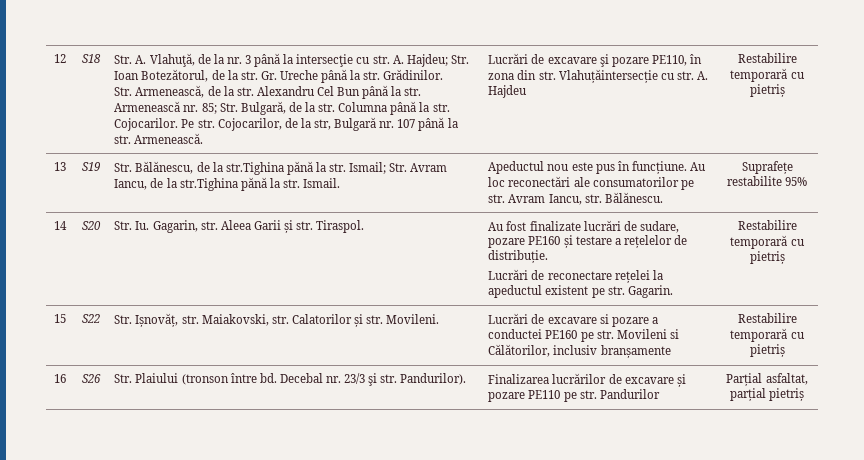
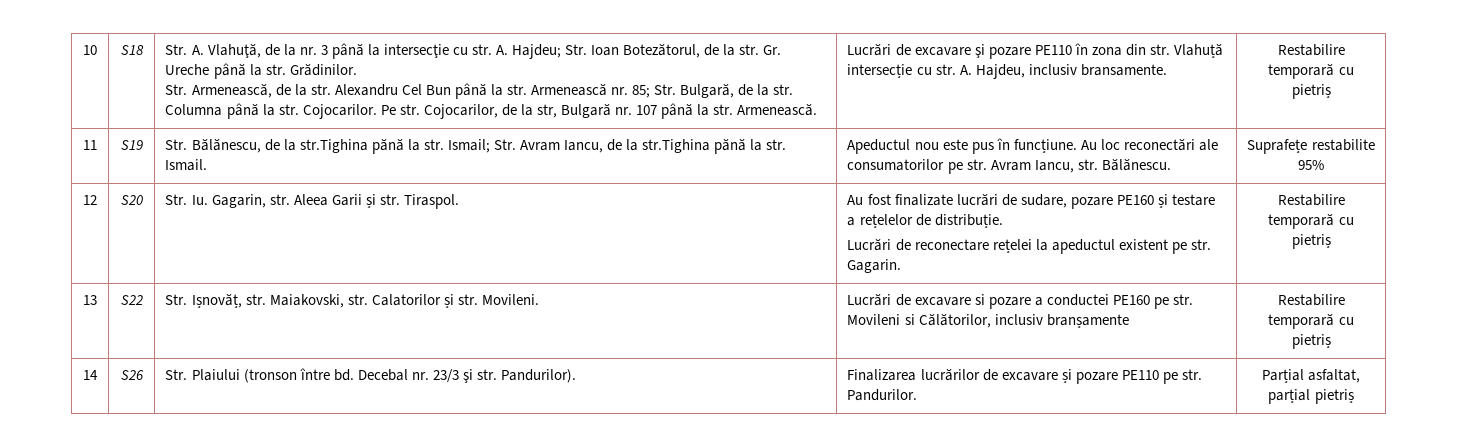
- 12
+ 10
- Lucrări de excavare şi pozare PE110, în zona din str. Vlahuțăintersecție cu str. A. Hajdeu | Restabilire temporară cu pietriș
- 13
+ Lucrări de excavare şi pozare PE110 în zona din str. Vlahuță intersecție cu str. A. Hajdeu, inclusiv bransamente. | Restabilire temporară cu pietriș
+ 11
- 14 | S20 | Str. Iu. Gagarin, str. Aleea Garii și str. Tiraspol. | Au fost finalizate lucrări de sudare, pozare PE160 și testare a rețelelor de distribuție.
+ 12 | S20 | Str. Iu. Gagarin, str. Aleea Garii și str. Tiraspol. | Au fost finalizate lucrări de sudare, pozare PE160 și testare a rețelelor de distribuție.
- 15 | S22 | Str. Ișnovăț, str. Maiakovski, str. Calatorilor și str. Movileni. | Lucrări de excavare si pozare a conductei PE160 pe str. Movileni si Călătorilor, inclusiv branșamente | Restabilire temporară cu pietriș
+ 13 | S22 | Str. Ișnovăț, str. Maiakovski, str. Calatorilor și str. Movileni. | Lucrări de excavare si pozare a conductei PE160 pe str. Movileni si Călătorilor, inclusiv branșamente | Restabilire temporară cu pietriș
- 16 | S26 | Str. Plaiului (tronson între bd. Decebal nr. 23/3 şi str. Pandurilor). | Finalizarea lucrărilor de excavare și pozare PE110 pe str. Pandurilor | Parțial asfaltat, parțial pietriș
+ 14 | S26 | Str. Plaiului (tronson între bd. Decebal nr. 23/3 şi str. Pandurilor). | Finalizarea lucrărilor de excavare și pozare PE110 pe str. Pandurilor. | Parțial asfaltat, parțial pietriș

